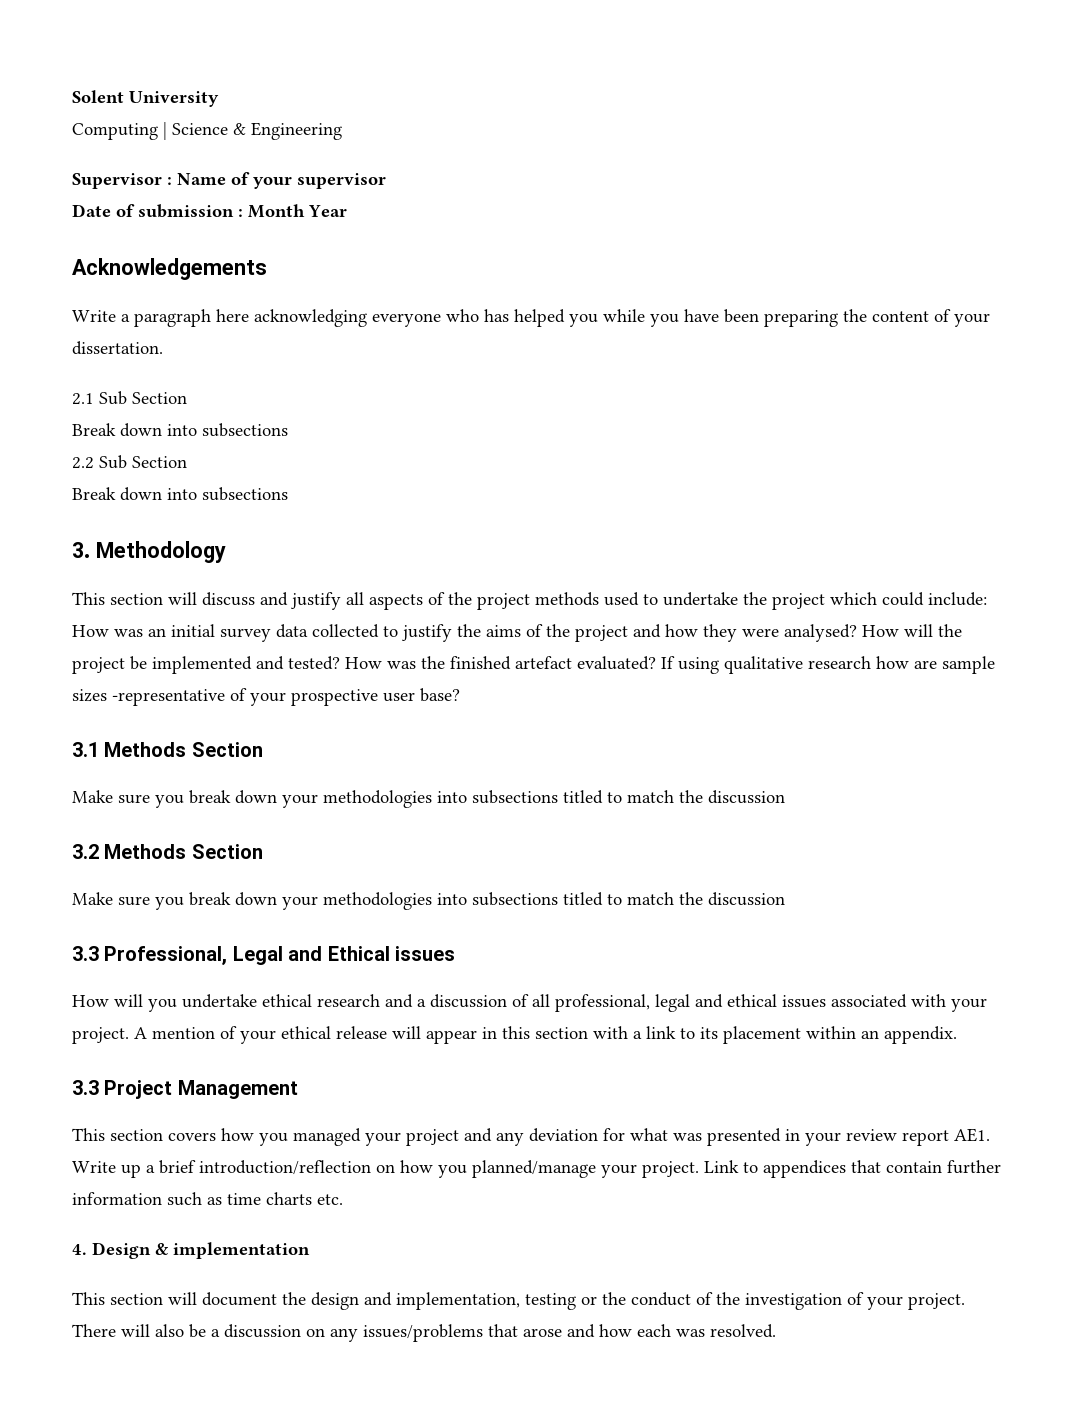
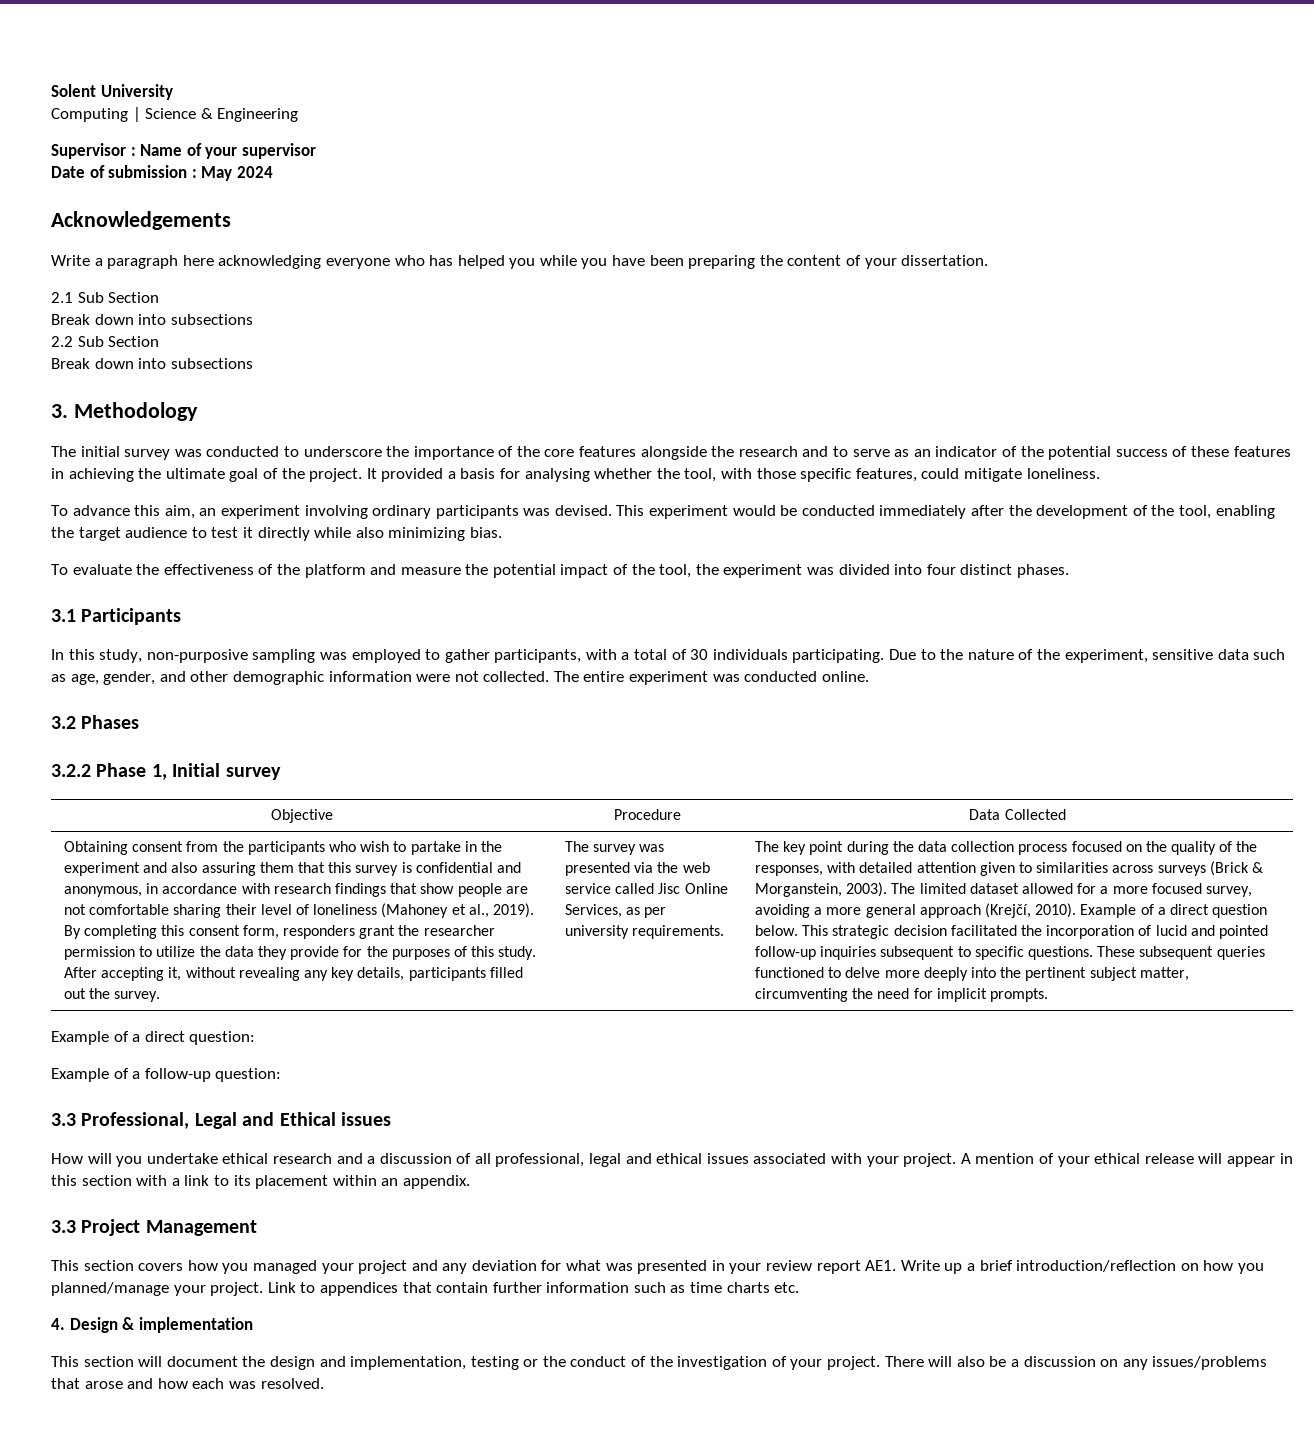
- Date of submission : Month Year
+ Date of submission : May 2024
- This section will discuss and justify all aspects of the project methods used to undertake the project which could include: How was an initial survey data collected to justify the aims of the project and how they were analysed? How will the project be implemented and tested? How was the finished artefact evaluated? If using qualitative research how are sample sizes -representative of your prospective user base?
- 3.1 Methods Section
- Make sure you break down your methodologies into subsections titled to match the discussion
- 3.2 Methods Section
- Make sure you break down your methodologies into subsections titled to match the discussion
+ The initial survey was conducted to underscore the importance of the core features alongside the research and to serve as an indicator of the potential success of these features in achieving the ultimate goal of the project. It provided a basis for analysing whether the tool, with those specific features, could mitigate loneliness.
+ To advance this aim, an experiment involving ordinary participants was devised. This experiment would be conducted immediately after the development of the tool, enabling the target audience to test it directly while also minimizing bias.
+ To evaluate the effectiveness of the platform and measure the potential impact of the tool, the experiment was divided into four distinct phases.
+ 3.1 Participants
+ In this study, non-purposive sampling was employed to gather participants, with a total of 30 individuals participating. Due to the nature of the experiment, sensitive data such as age, gender, and other demographic information were not collected. The entire experiment was conducted online.
+ 3.2 Phases
+ 3.2.2 Phase 1, Initial survey
+ Objective | Procedure | Data Collected
+ Obtaining consent from the participants who wish to partake in the experiment and also assuring them that this survey is confidential and anonymous, in accordance with research findings that show people are not comfortable sharing their level of loneliness (Mahoney et al., 2019). By completing this consent form, responders grant the researcher permission to utilize the data they provide for the purposes of this study. After accepting it, without revealing any key details, participants filled out the survey. | The survey was presented via the web service called Jisc Online Services, as per university requirements. | The key point during the data collection process focused on the quality of the responses, with detailed attention given to similarities across surveys (Brick & Morganstein, 2003). The limited dataset allowed for a more focused survey, avoiding a more general approach (Krejčí, 2010). Example of a direct question below. This strategic decision facilitated the incorporation of lucid and pointed follow-up inquiries subsequent to specific questions. These subsequent queries functioned to delve more deeply into the pertinent subject matter, circumventing the need for implicit prompts.
+ Example of a direct question:
+ Example of a follow-up question:

